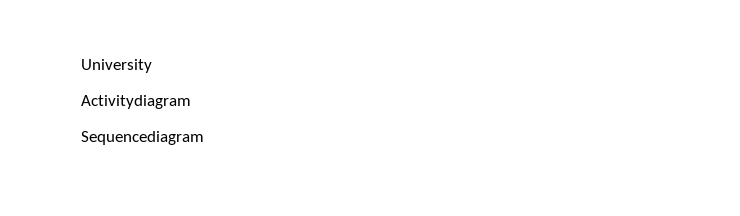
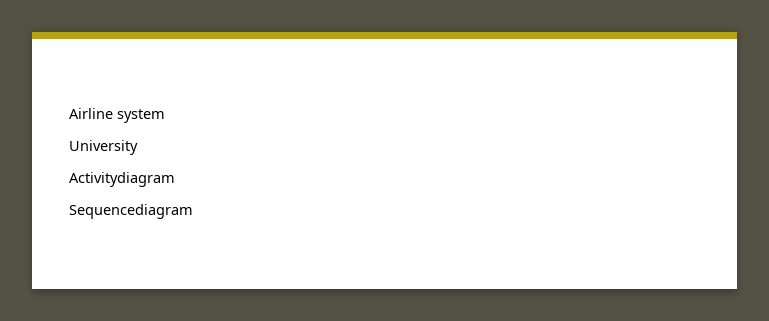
+ Airline system

